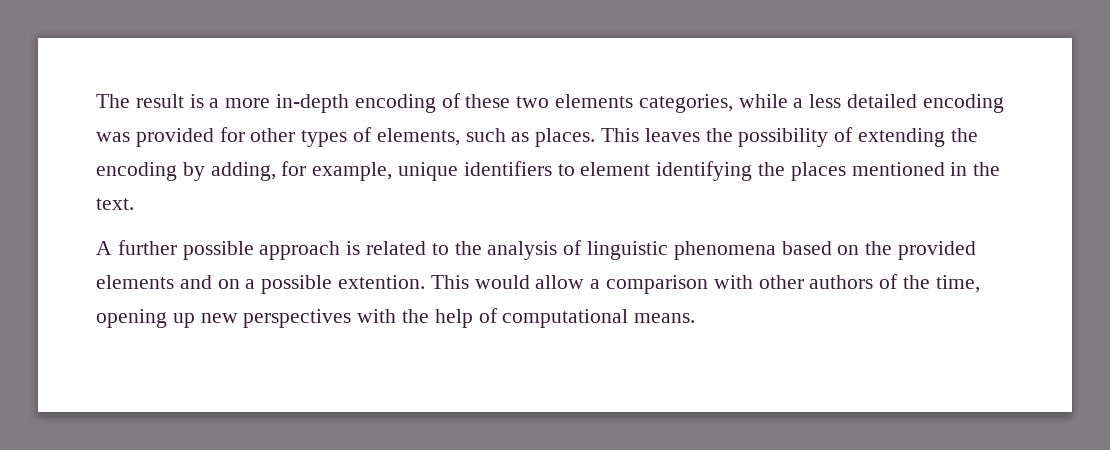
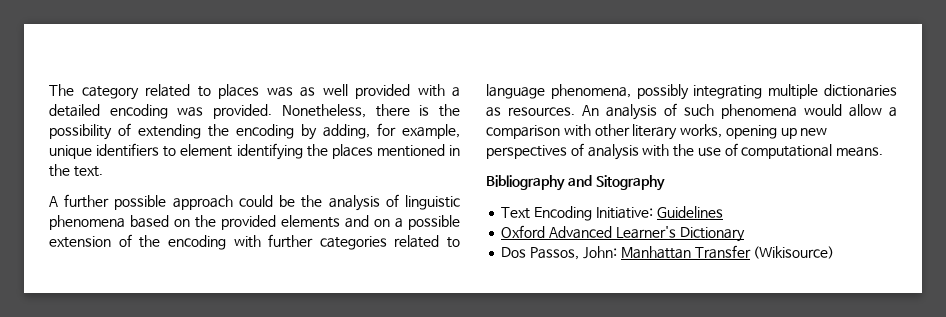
- The result is a more in-depth encoding of these two elements categories, while a less detailed encoding was provided for other types of elements, such as places. This leaves the possibility of extending the encoding by adding, for example, unique identifiers to element identifying the places mentioned in the text.
+ The category related to places was as well provided with a detailed encoding was provided. Nonetheless, there is the possibility of extending the encoding by adding, for example, unique identifiers to element identifying the places mentioned in the text.
- A further possible approach is related to the analysis of linguistic phenomena based on the provided elements and on a possible extention. This would allow a comparison with other authors of the time, opening up new perspectives with the help of computational means.
+ A further possible approach could be the analysis of linguistic phenomena based on the provided elements and on a possible extension of the encoding with further categories related to language phenomena, possibly integrating multiple dictionaries as resources. An analysis of such phenomena would allow a comparison with other literary works, opening up new perspectives of analysis with the use of computational means.
+ Bibliography and Sitography
+ Text Encoding Initiative: Guidelines
+ Oxford Advanced Learner's Dictionary
+ Dos Passos, John: Manhattan Transfer (Wikisource)

